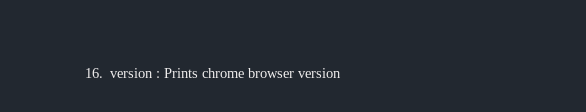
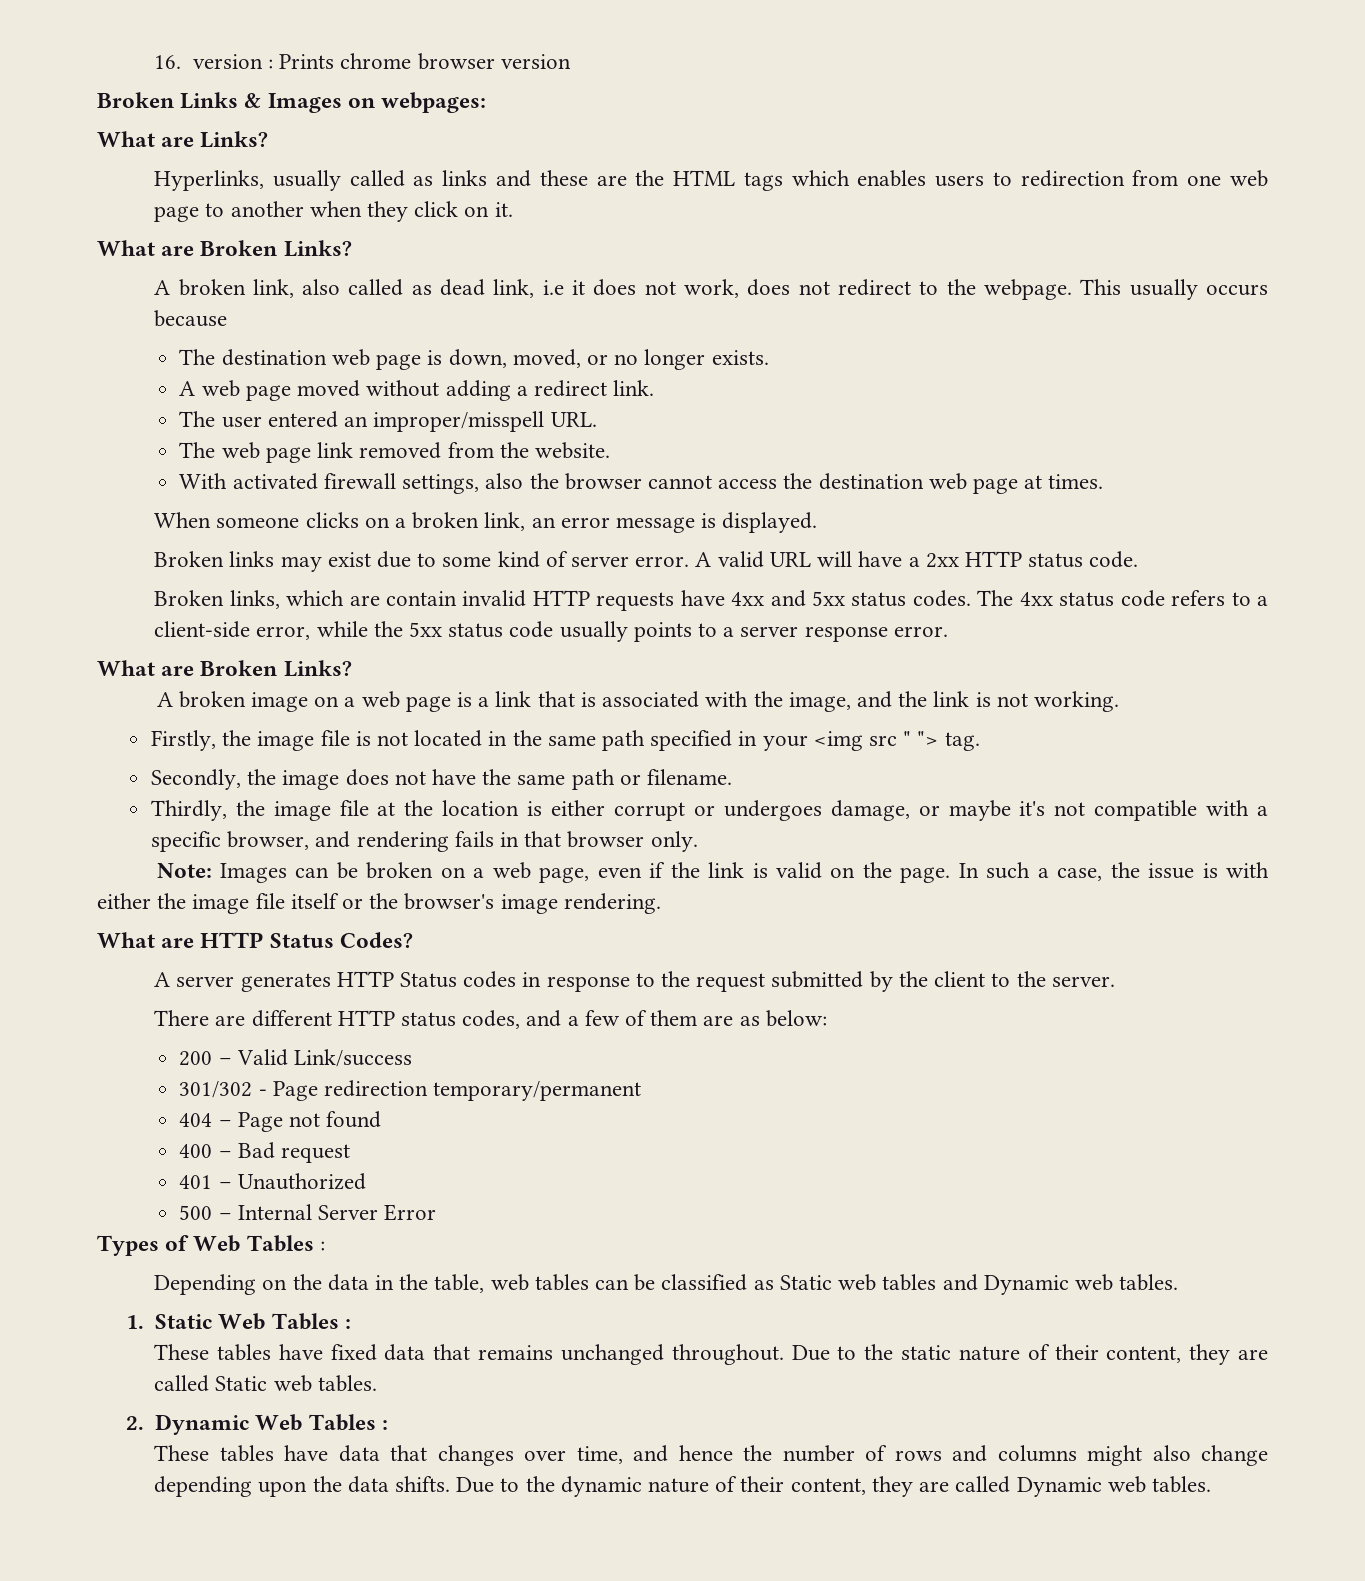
+ Broken Links & Images on webpages:
+ What are Links?
+ Hyperlinks, usually called as links and these are the HTML tags which enables users to redirection from one web page to another when they click on it.
+ What are Broken Links?
+ A broken link, also called as dead link, i.e it does not work, does not redirect to the webpage. This usually occurs because
+ The destination web page is down, moved, or no longer exists.
+ A web page moved without adding a redirect link.
+ The user entered an improper/misspell URL.
+ The web page link removed from the website.
+ With activated firewall settings, also the browser cannot access the destination web page at times.
+ When someone clicks on a broken link, an error message is displayed.
+ Broken links may exist due to some kind of server error. A valid URL will have a 2xx HTTP status code.
+ Broken links, which are contain invalid HTTP requests have 4xx and 5xx status codes. The 4xx status code refers to a client-side error, while the 5xx status code usually points to a server response error.
+ What are Broken Links?
+ A broken image on a web page is a link that is associated with the image, and the link is not working.
+ Firstly, the image file is not located in the same path specified in your <img src " "> tag.
+ Secondly, the image does not have the same path or filename.
+ Thirdly, the image file at the location is either corrupt or undergoes damage, or maybe it's not compatible with a specific browser, and rendering fails in that browser only.
+ Note: Images can be broken on a web page, even if the link is valid on the page. In such a case, the issue is with either the image file itself or the browser's image rendering.
+ What are HTTP Status Codes?
+ A server generates HTTP Status codes in response to the request submitted by the client to the server.
+ There are different HTTP status codes, and a few of them are as below:
+ 200 – Valid Link/success
+ 301/302 - Page redirection temporary/permanent
+ 404 – Page not found
+ 400 – Bad request
+ 401 – Unauthorized
+ 500 – Internal Server Error
+ Types of Web Tables :
+ Depending on the data in the table, web tables can be classified as Static web tables and Dynamic web tables.
+ 1. Static Web Tables :
+ These tables have fixed data that remains unchanged throughout. Due to the static nature of their content, they are called Static web tables.
+ 2. Dynamic Web Tables :
+ These tables have data that changes over time, and hence the number of rows and columns might also change depending upon the data shifts. Due to the dynamic nature of their content, they are called Dynamic web tables.

